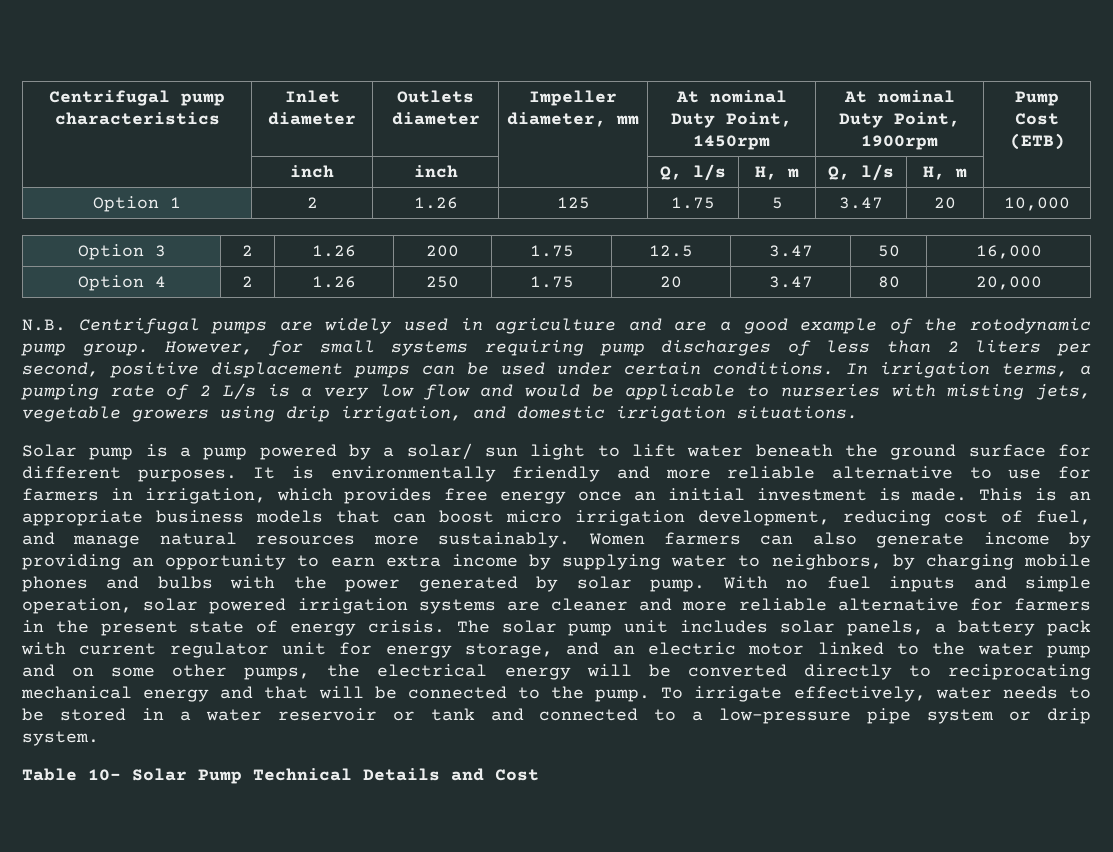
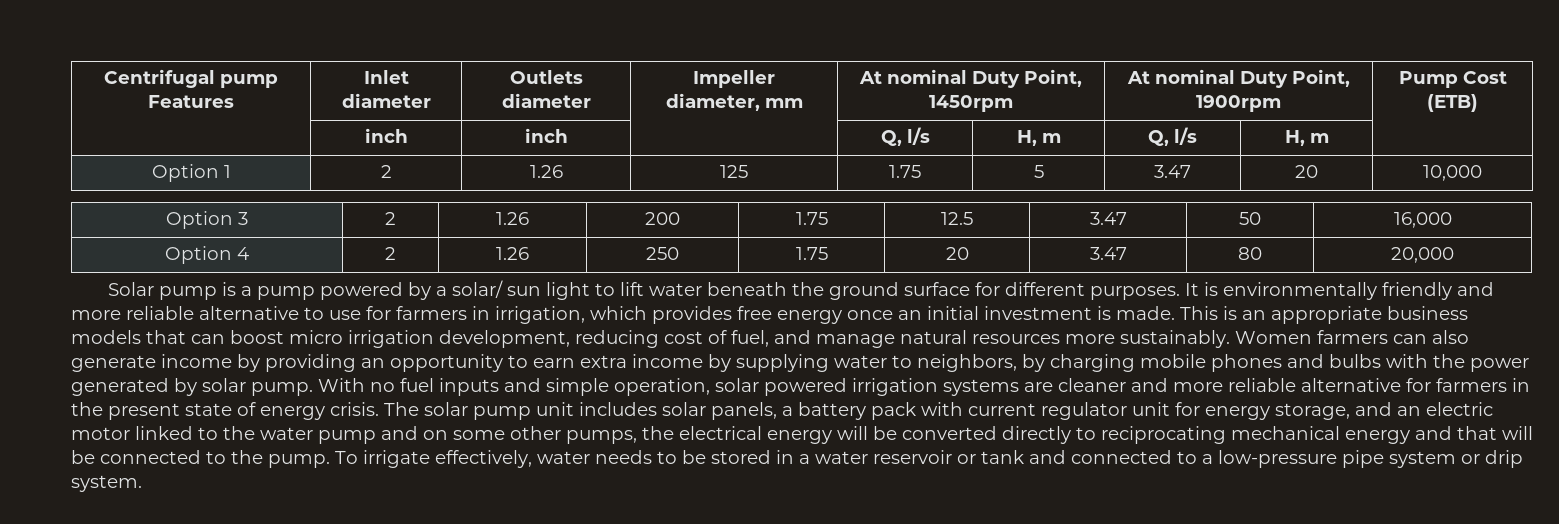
- Centrifugal pump characteristics | Inlet diameter | Outlets diameter | Impeller diameter, mm | At nominal Duty Point, 1450rpm | At nominal Duty Point, 1900rpm | Pump Cost (ETB)
+ Centrifugal pump Features | Inlet diameter | Outlets diameter | Impeller diameter, mm | At nominal Duty Point, 1450rpm | At nominal Duty Point, 1900rpm | Pump Cost (ETB)
- N.B. Centrifugal pumps are widely used in agriculture and are a good example of the rotodynamic pump group. However, for small systems requiring pump discharges of less than 2 liters per second, positive displacement pumps can be used under certain conditions. In irrigation terms, a pumping rate of 2 L/s is a very low flow and would be applicable to nurseries with misting jets, vegetable growers using drip irrigation, and domestic irrigation situations.
- Table 10- Solar Pump Technical Details and Cost

